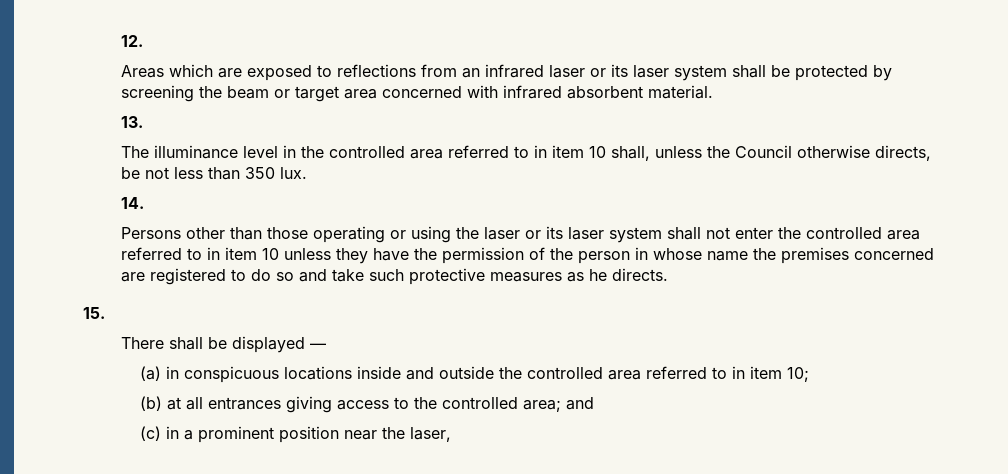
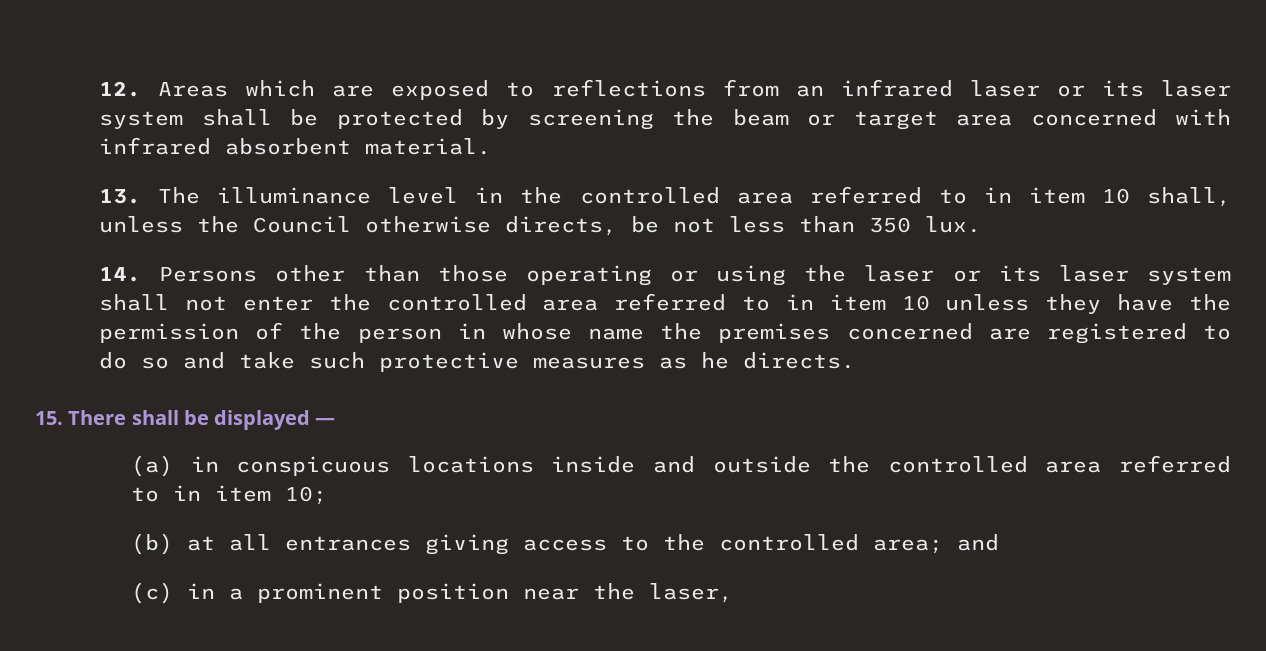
- 12.
- Areas which are exposed to reflections from an infrared laser or its laser system shall be protected by screening the beam or target area concerned with infrared absorbent material.
+ 12. Areas which are exposed to reflections from an infrared laser or its laser system shall be protected by screening the beam or target area concerned with infrared absorbent material.
- 13.
- The illuminance level in the controlled area referred to in item 10 shall, unless the Council otherwise directs, be not less than 350 lux.
+ 13. The illuminance level in the controlled area referred to in item 10 shall, unless the Council otherwise directs, be not less than 350 lux.
- 14.
- Persons other than those operating or using the laser or its laser system shall not enter the controlled area referred to in item 10 unless they have the permission of the person in whose name the premises concerned are registered to do so and take such protective measures as he directs.
+ 14. Persons other than those operating or using the laser or its laser system shall not enter the controlled area referred to in item 10 unless they have the permission of the person in whose name the premises concerned are registered to do so and take such protective measures as he directs.
- 15.
- There shall be displayed —
+ 15. There shall be displayed —

